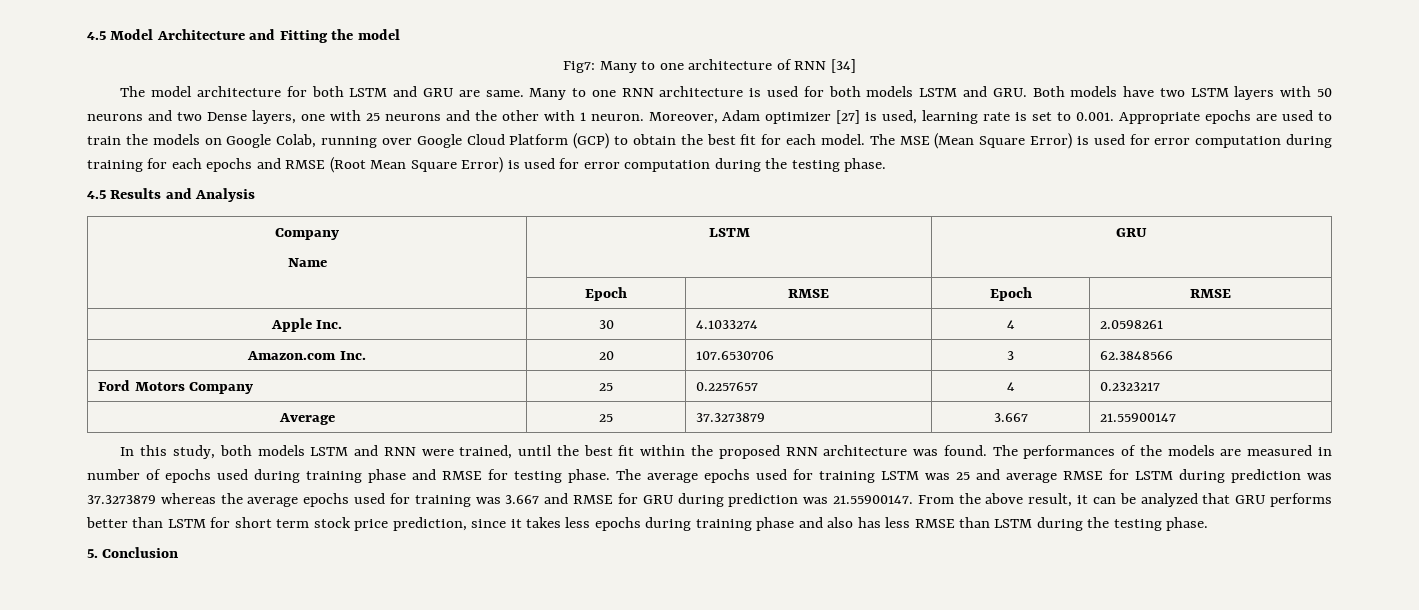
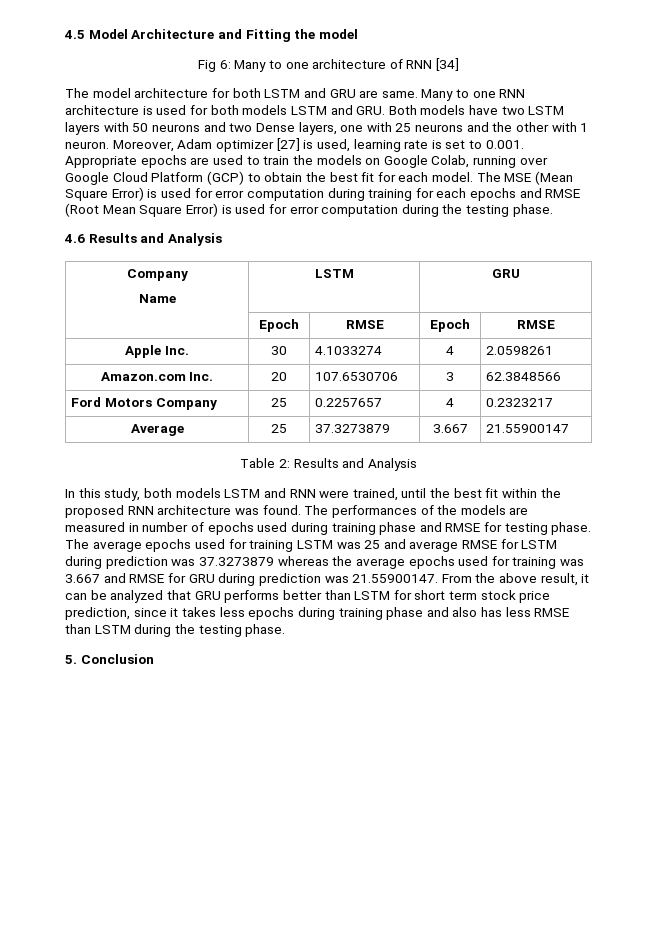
- Fig7: Many to one architecture of RNN [34]
+ Fig 6: Many to one architecture of RNN [34]
- 4.5 Results and Analysis
+ 4.6 Results and Analysis
+ Table 2: Results and Analysis

